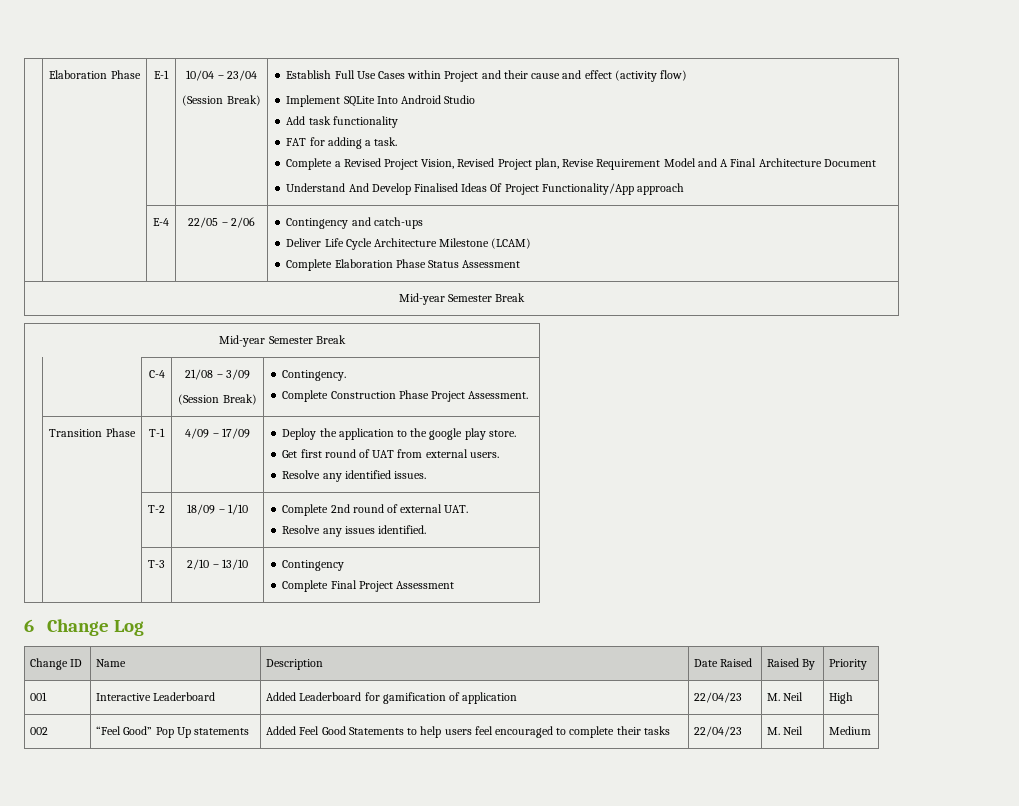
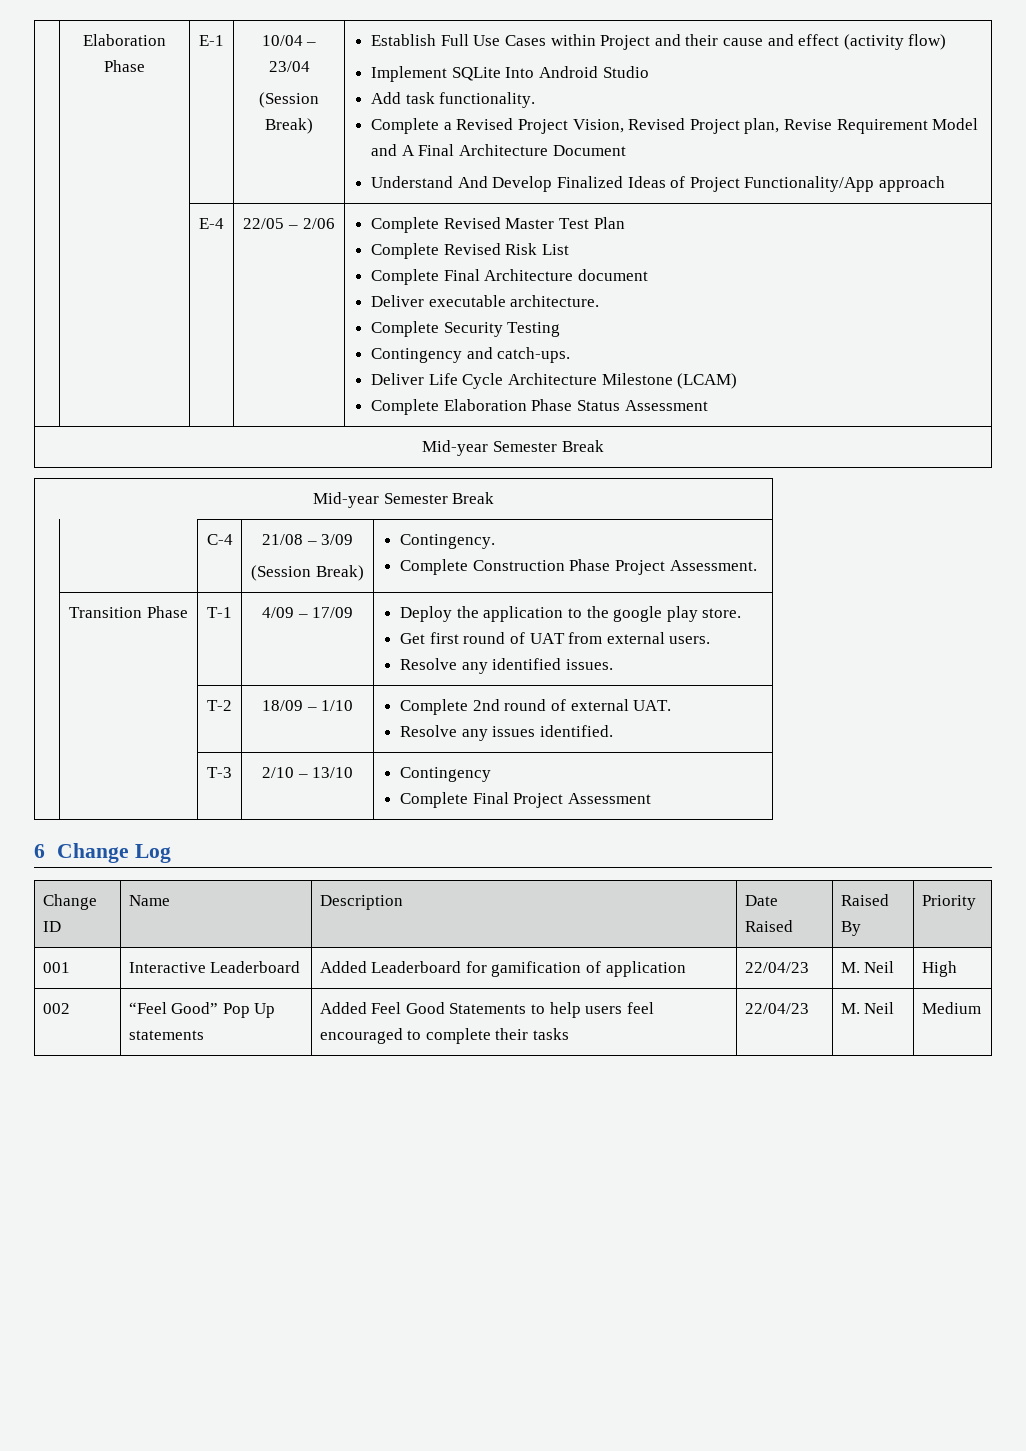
- Add task functionality
- FAT for adding a task.
+ Add task functionality.
- Understand And Develop Finalised Ideas Of Project Functionality/App approach
+ Understand And Develop Finalized Ideas of Project Functionality/App approach
- | | E-4 | 22/05 – 2/06 | Contingency and catch-ups
+ | | E-4 | 22/05 – 2/06 | Complete Revised Master Test Plan
+ Complete Revised Risk List
+ Complete Final Architecture document
+ Deliver executable architecture.
+ Complete Security Testing
+ Contingency and catch-ups.

